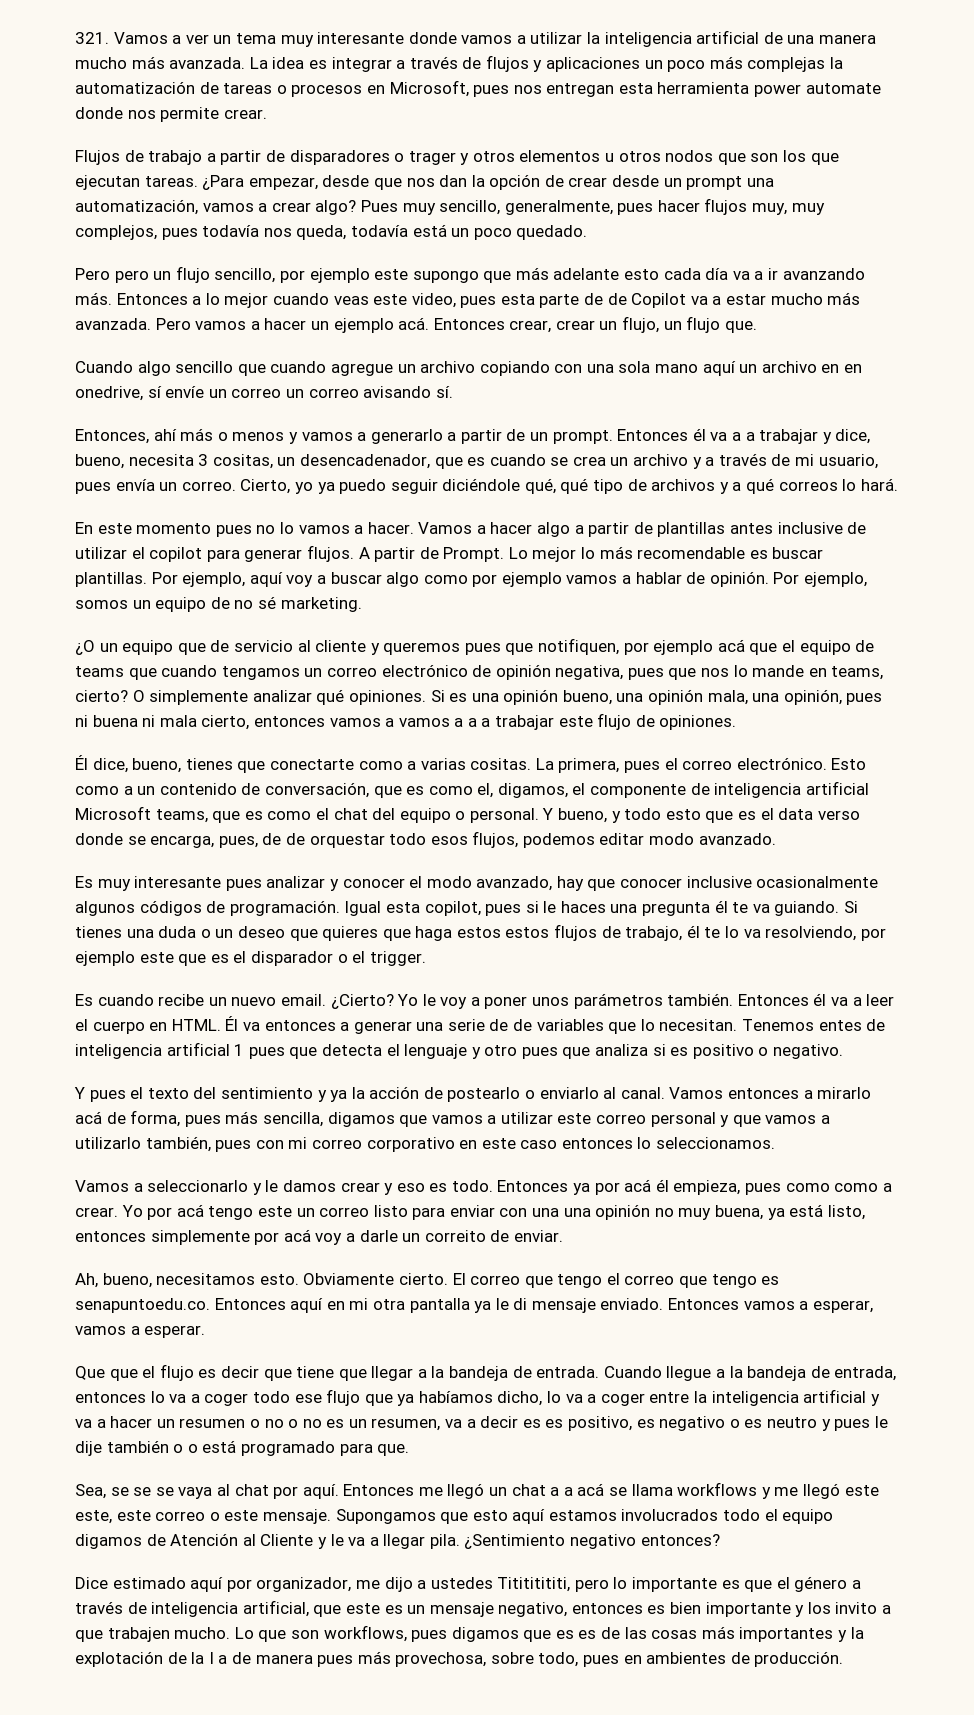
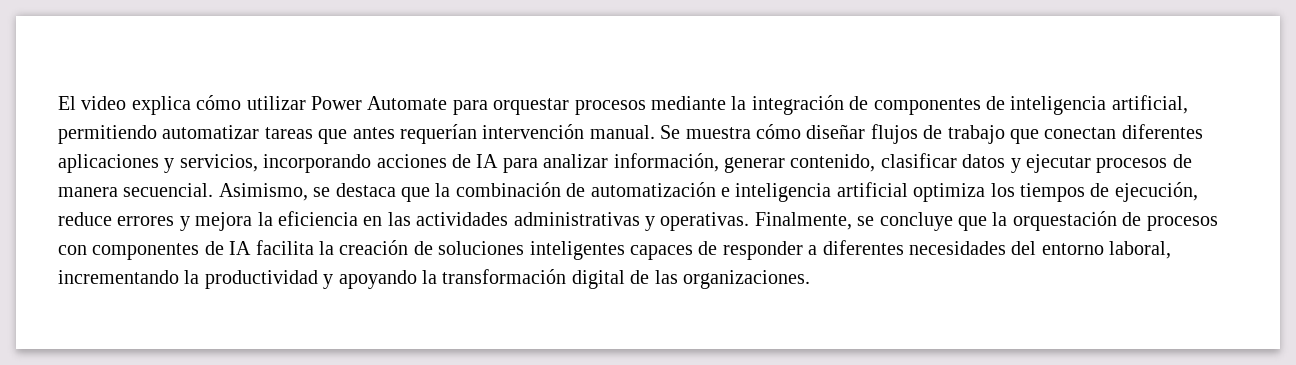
- 321. Vamos a ver un tema muy interesante donde vamos a utilizar la inteligencia artificial de una manera mucho más avanzada. La idea es integrar a través de flujos y aplicaciones un poco más complejas la automatización de tareas o procesos en Microsoft, pues nos entregan esta herramienta power automate donde nos permite crear.
- Flujos de trabajo a partir de disparadores o trager y otros elementos u otros nodos que son los que ejecutan tareas. ¿Para empezar, desde que nos dan la opción de crear desde un prompt una automatización, vamos a crear algo? Pues muy sencillo, generalmente, pues hacer flujos muy, muy complejos, pues todavía nos queda, todavía está un poco quedado.
- Pero pero un flujo sencillo, por ejemplo este supongo que más adelante esto cada día va a ir avanzando más. Entonces a lo mejor cuando veas este video, pues esta parte de de Copilot va a estar mucho más avanzada. Pero vamos a hacer un ejemplo acá. Entonces crear, crear un flujo, un flujo que.
- Cuando algo sencillo que cuando agregue un archivo copiando con una sola mano aquí un archivo en en onedrive, sí envíe un correo un correo avisando sí.
- Entonces, ahí más o menos y vamos a generarlo a partir de un prompt. Entonces él va a a trabajar y dice, bueno, necesita 3 cositas, un desencadenador, que es cuando se crea un archivo y a través de mi usuario, pues envía un correo. Cierto, yo ya puedo seguir diciéndole qué, qué tipo de archivos y a qué correos lo hará.
- En este momento pues no lo vamos a hacer. Vamos a hacer algo a partir de plantillas antes inclusive de utilizar el copilot para generar flujos. A partir de Prompt. Lo mejor lo más recomendable es buscar plantillas. Por ejemplo, aquí voy a buscar algo como por ejemplo vamos a hablar de opinión. Por ejemplo, somos un equipo de no sé marketing.
- ¿O un equipo que de servicio al cliente y queremos pues que notifiquen, por ejemplo acá que el equipo de teams que cuando tengamos un correo electrónico de opinión negativa, pues que nos lo mande en teams, cierto? O simplemente analizar qué opiniones. Si es una opinión bueno, una opinión mala, una opinión, pues ni buena ni mala cierto, entonces vamos a vamos a a a trabajar este flujo de opiniones.
- Él dice, bueno, tienes que conectarte como a varias cositas. La primera, pues el correo electrónico. Esto como a un contenido de conversación, que es como el, digamos, el componente de inteligencia artificial Microsoft teams, que es como el chat del equipo o personal. Y bueno, y todo esto que es el data verso donde se encarga, pues, de de orquestar todo esos flujos, podemos editar modo avanzado.
- Es muy interesante pues analizar y conocer el modo avanzado, hay que conocer inclusive ocasionalmente algunos códigos de programación. Igual esta copilot, pues si le haces una pregunta él te va guiando. Si tienes una duda o un deseo que quieres que haga estos estos flujos de trabajo, él te lo va resolviendo, por ejemplo este que es el disparador o el trigger.
- Es cuando recibe un nuevo email. ¿Cierto? Yo le voy a poner unos parámetros también. Entonces él va a leer el cuerpo en HTML. Él va entonces a generar una serie de de variables que lo necesitan. Tenemos entes de inteligencia artificial 1 pues que detecta el lenguaje y otro pues que analiza si es positivo o negativo.
- Y pues el texto del sentimiento y ya la acción de postearlo o enviarlo al canal. Vamos entonces a mirarlo acá de forma, pues más sencilla, digamos que vamos a utilizar este correo personal y que vamos a utilizarlo también, pues con mi correo corporativo en este caso entonces lo seleccionamos.
- Vamos a seleccionarlo y le damos crear y eso es todo. Entonces ya por acá él empieza, pues como como a crear. Yo por acá tengo este un correo listo para enviar con una una opinión no muy buena, ya está listo, entonces simplemente por acá voy a darle un correito de enviar.
- Ah, bueno, necesitamos esto. Obviamente cierto. El correo que tengo el correo que tengo es senapuntoedu.co. Entonces aquí en mi otra pantalla ya le di mensaje enviado. Entonces vamos a esperar, vamos a esperar.
- Que que el flujo es decir que tiene que llegar a la bandeja de entrada. Cuando llegue a la bandeja de entrada, entonces lo va a coger todo ese flujo que ya habíamos dicho, lo va a coger entre la inteligencia artificial y va a hacer un resumen o no o no es un resumen, va a decir es es positivo, es negativo o es neutro y pues le dije también o o está programado para que.
- Sea, se se se vaya al chat por aquí. Entonces me llegó un chat a a acá se llama workflows y me llegó este este, este correo o este mensaje. Supongamos que esto aquí estamos involucrados todo el equipo digamos de Atención al Cliente y le va a llegar pila. ¿Sentimiento negativo entonces?
- Dice estimado aquí por organizador, me dijo a ustedes Titititititi, pero lo importante es que el género a través de inteligencia artificial, que este es un mensaje negativo, entonces es bien importante y los invito a que trabajen mucho. Lo que son workflows, pues digamos que es es de las cosas más importantes y la explotación de la I a de manera pues más provechosa, sobre todo, pues en ambientes de producción.
+ El video explica cómo utilizar Power Automate para orquestar procesos mediante la integración de componentes de inteligencia artificial, permitiendo automatizar tareas que antes requerían intervención manual. Se muestra cómo diseñar flujos de trabajo que conectan diferentes aplicaciones y servicios, incorporando acciones de IA para analizar información, generar contenido, clasificar datos y ejecutar procesos de manera secuencial. Asimismo, se destaca que la combinación de automatización e inteligencia artificial optimiza los tiempos de ejecución, reduce errores y mejora la eficiencia en las actividades administrativas y operativas. Finalmente, se concluye que la orquestación de procesos con componentes de IA facilita la creación de soluciones inteligentes capaces de responder a diferentes necesidades del entorno laboral, incrementando la productividad y apoyando la transformación digital de las organizaciones.

